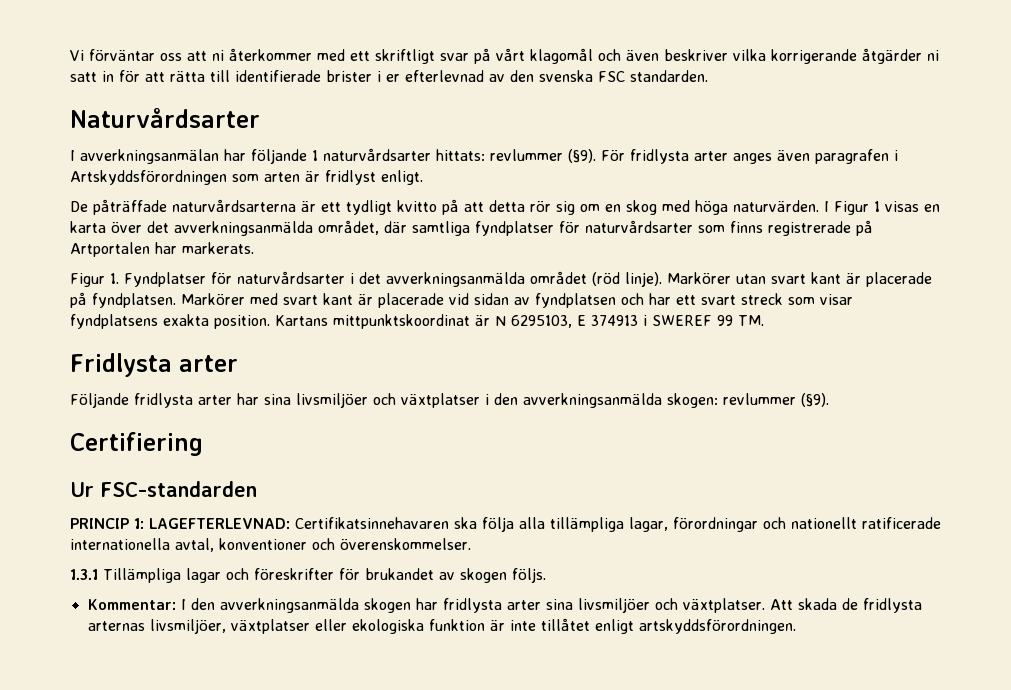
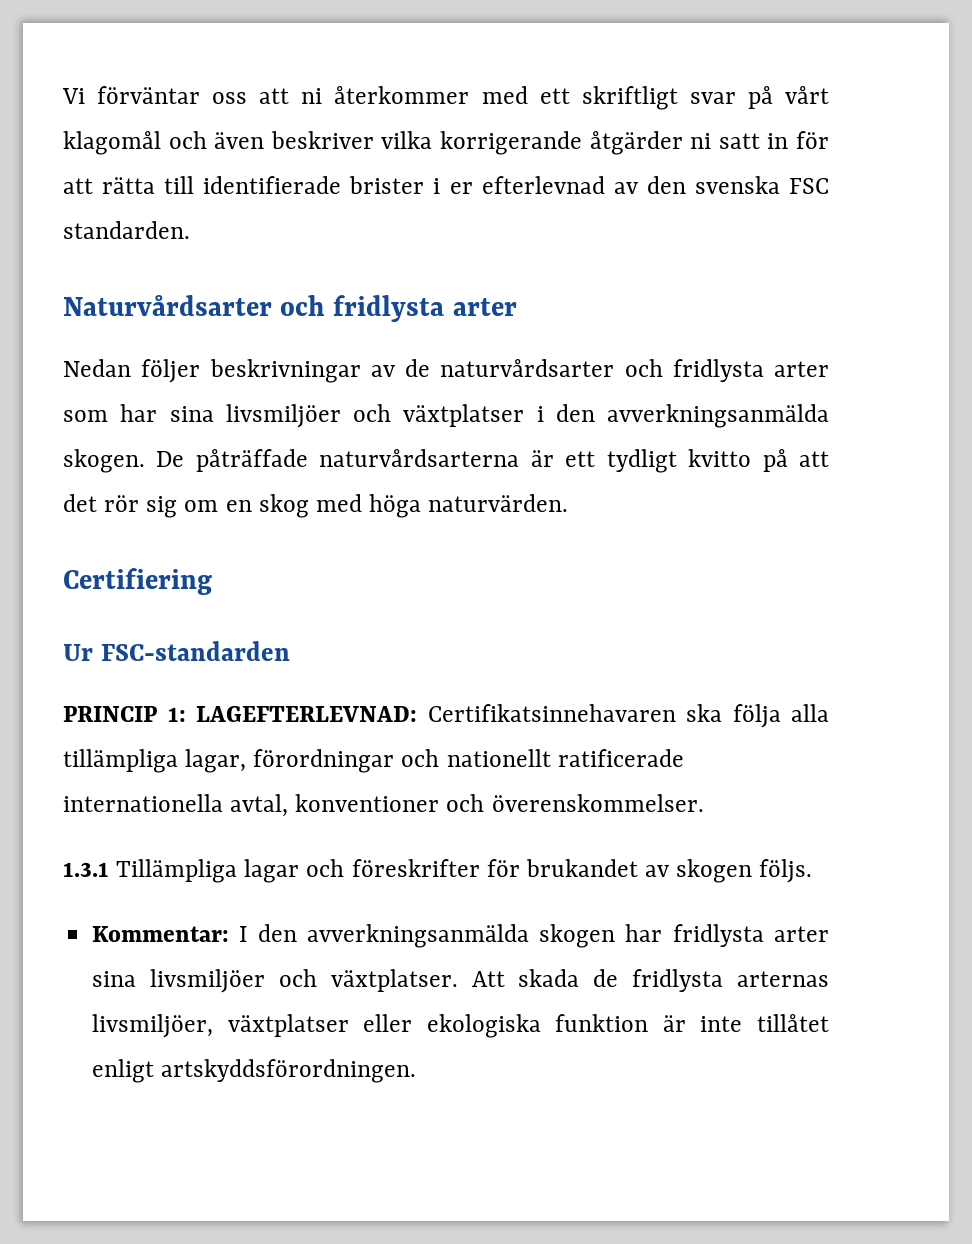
- Naturvårdsarter
- I avverkningsanmälan har följande 1 naturvårdsarter hittats: revlummer (§9). För fridlysta arter anges även paragrafen i Artskyddsförordningen som arten är fridlyst enligt.
- De påträffade naturvårdsarterna är ett tydligt kvitto på att detta rör sig om en skog med höga naturvärden. I Figur 1 visas en karta över det avverkningsanmälda området, där samtliga fyndplatser för naturvårdsarter som finns registrerade på Artportalen har markerats.
- Figur 1. Fyndplatser för naturvårdsarter i det avverkningsanmälda området (röd linje). Markörer utan svart kant är placerade på fyndplatsen. Markörer med svart kant är placerade vid sidan av fyndplatsen och har ett svart streck som visar fyndplatsens exakta position. Kartans mittpunktskoordinat är N 6295103, E 374913 i SWEREF 99 TM.
- Fridlysta arter
- Följande fridlysta arter har sina livsmiljöer och växtplatser i den avverkningsanmälda skogen: revlummer (§9).
+ Naturvårdsarter och fridlysta arter
+ Nedan följer beskrivningar av de naturvårdsarter och fridlysta arter som har sina livsmiljöer och växtplatser i den avverkningsanmälda skogen. De påträffade naturvårdsarterna är ett tydligt kvitto på att det rör sig om en skog med höga naturvärden.

